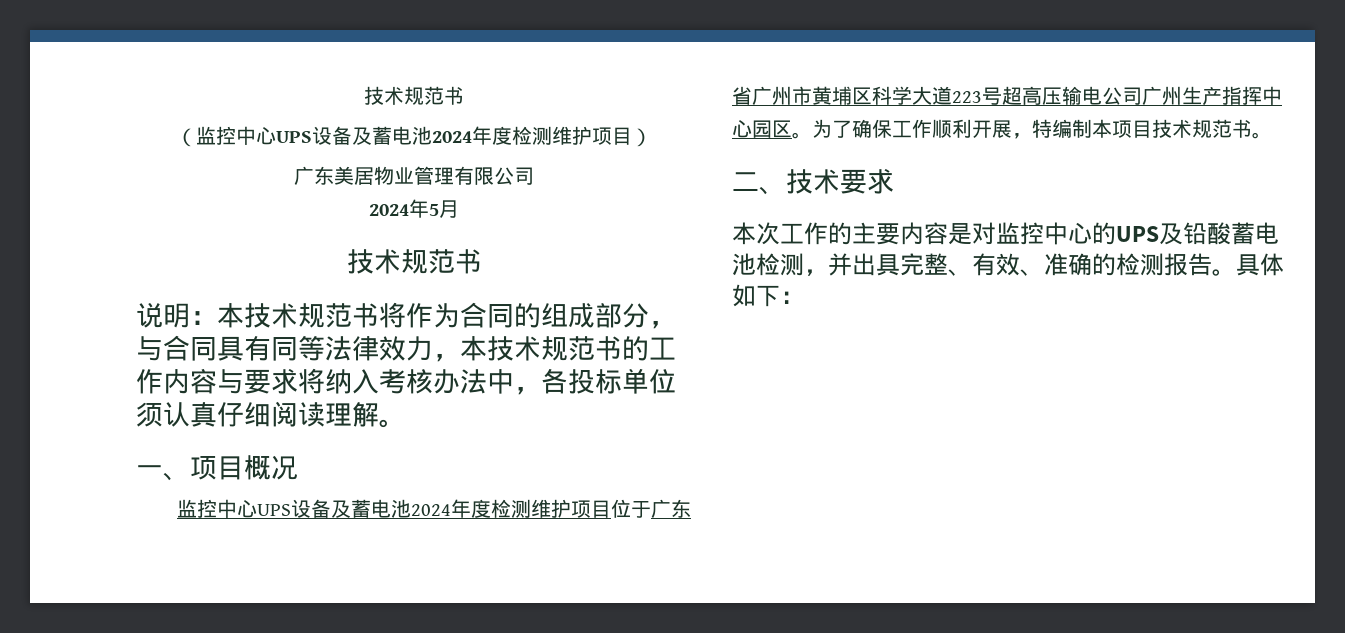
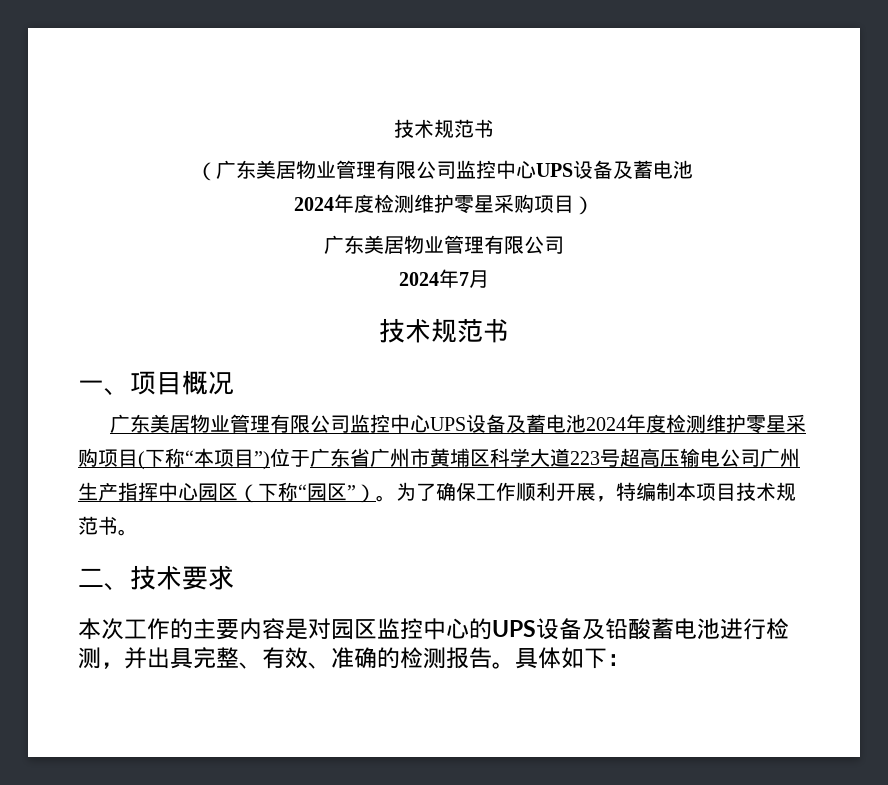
- （监控中心UPS设备及蓄电池2024年度检测维护项目）
+ （广东美居物业管理有限公司监控中心UPS设备及蓄电池
+ 2024年度检测维护零星采购项目）
- 2024年5月
+ 2024年7月
- 说明：本技术规范书将作为合同的组成部分，与合同具有同等法律效力，本技术规范书的工作内容与要求将纳入考核办法中，各投标单位须认真仔细阅读理解。
  一、项目概况
- 监控中心UPS设备及蓄电池2024年度检测维护项目位于广东省广州市黄埔区科学大道223号超高压输电公司广州生产指挥中心园区。
+ 广东美居物业管理有限公司监控中心UPS设备及蓄电池2024年度检测维护零星采购项目(下称“本项目”)位于广东省广州市黄埔区科学大道223号超高压输电公司广州生产指挥中心园区（下称“园区”）。
- 本次工作的主要内容是对监控中心的UPS及铅酸蓄电池检测，并出具完整、有效、准确的检测报告。
+ 本次工作的主要内容是对园区监控中心的UPS设备及铅酸蓄电池进行检测，并出具完整、有效、准确的检测报告。

